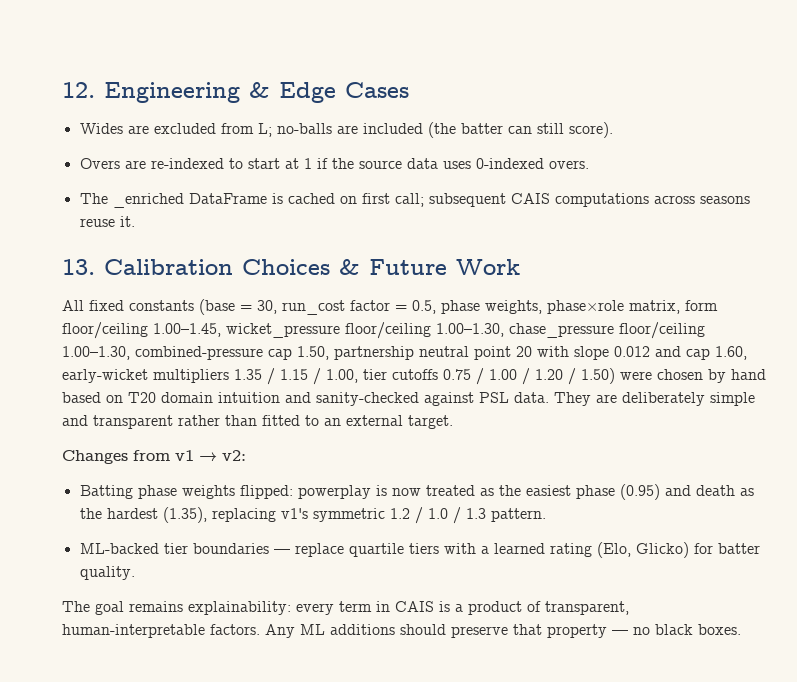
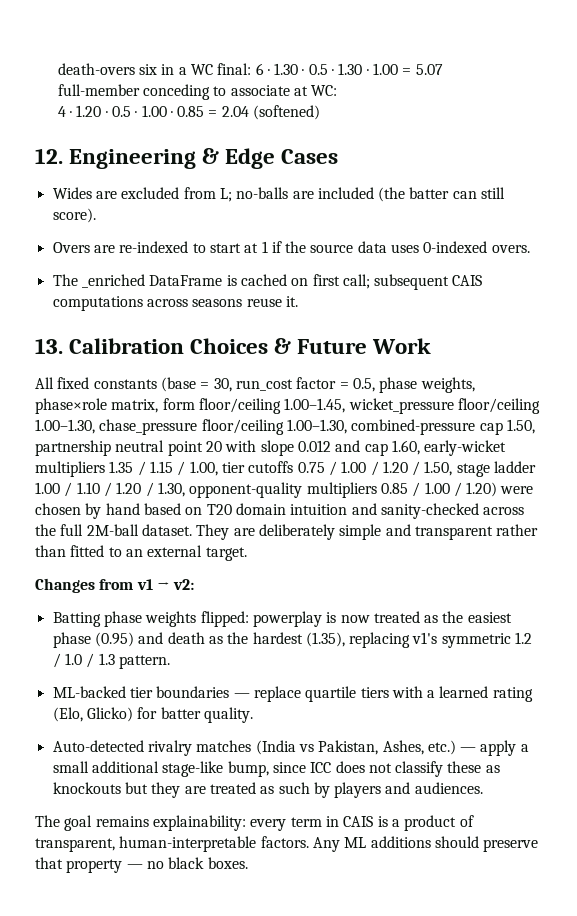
+ death-overs six in a WC final: 6 · 1.30 · 0.5 · 1.30 · 1.00 = 5.07
+ full-member conceding to associate at WC:
+ 4 · 1.20 · 0.5 · 1.00 · 0.85 = 2.04 (softened)
- All fixed constants (base = 30, run_cost factor = 0.5, phase weights, phase×role matrix, form floor/ceiling 1.00–1.45, wicket_pressure floor/ceiling 1.00–1.30, chase_pressure floor/ceiling 1.00–1.30, combined-pressure cap 1.50, partnership neutral point 20 with slope 0.012 and cap 1.60, early-wicket multipliers 1.35 / 1.15 / 1.00, tier cutoffs 0.75 / 1.00 / 1.20 / 1.50) were chosen by hand based on T20 domain intuition and sanity-checked against PSL data.
+ All fixed constants (base = 30, run_cost factor = 0.5, phase weights, phase×role matrix, form floor/ceiling 1.00–1.45, wicket_pressure floor/ceiling 1.00–1.30, chase_pressure floor/ceiling 1.00–1.30, combined-pressure cap 1.50, partnership neutral point 20 with slope 0.012 and cap 1.60, early-wicket multipliers 1.35 / 1.15 / 1.00, tier cutoffs 0.75 / 1.00 / 1.20 / 1.50, stage ladder 1.00 / 1.10 / 1.20 / 1.30, opponent-quality multipliers 0.85 / 1.00 / 1.20) were chosen by hand based on T20 domain intuition and sanity-checked across the full 2M-ball dataset.
+ Auto-detected rivalry matches (India vs Pakistan, Ashes, etc.) — apply a small additional stage-like bump, since ICC does not classify these as knockouts but they are treated as such by players and audiences.

